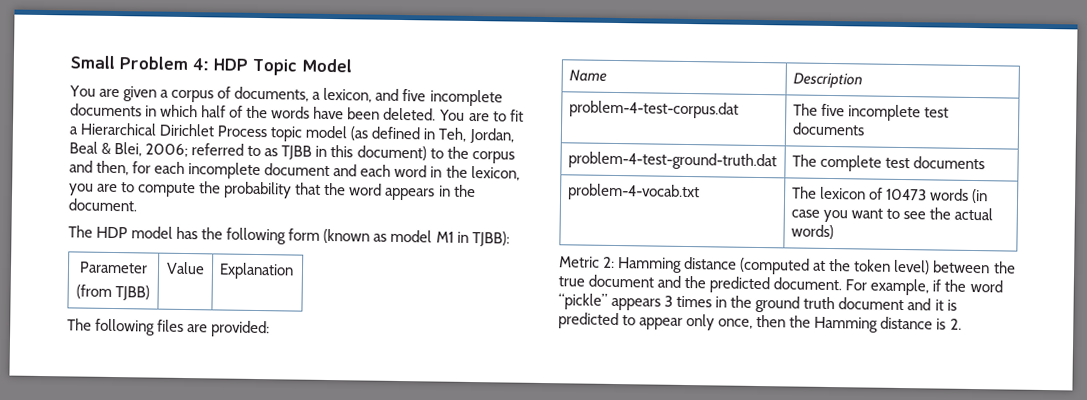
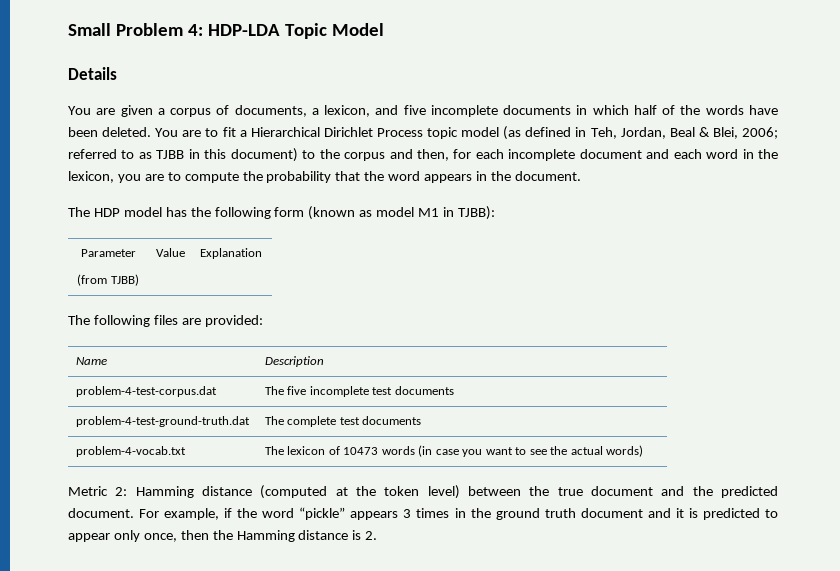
- Small Problem 4: HDP Topic Model
+ Small Problem 4: HDP-LDA Topic Model
+ Details

